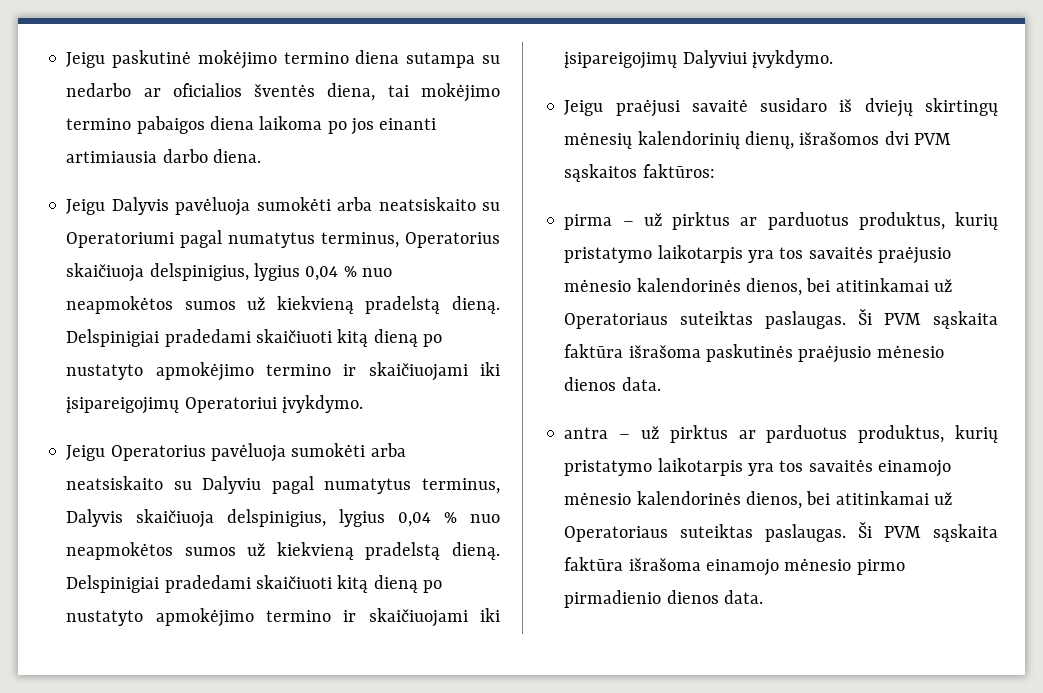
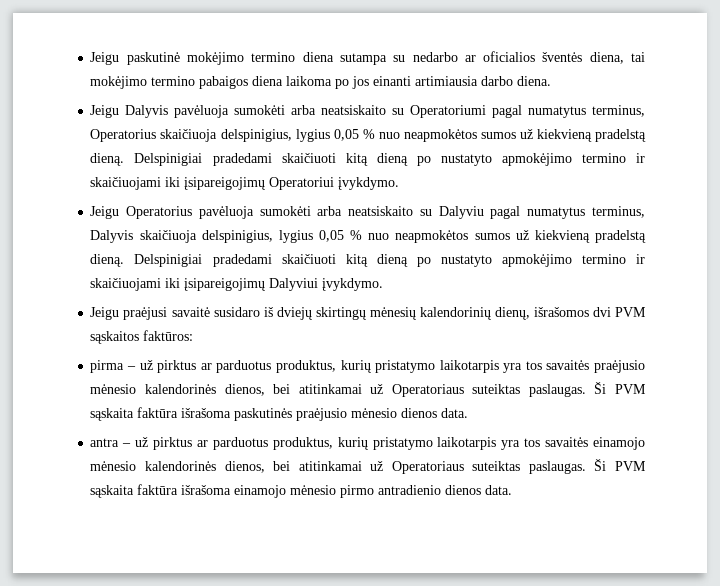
- Jeigu Dalyvis pavėluoja sumokėti arba neatsiskaito su Operatoriumi pagal numatytus terminus, Operatorius skaičiuoja delspinigius, lygius 0,04 % nuo neapmokėtos sumos už kiekvieną pradelstą dieną.
+ Jeigu Dalyvis pavėluoja sumokėti arba neatsiskaito su Operatoriumi pagal numatytus terminus, Operatorius skaičiuoja delspinigius, lygius 0,05 % nuo neapmokėtos sumos už kiekvieną pradelstą dieną.
- Jeigu Operatorius pavėluoja sumokėti arba neatsiskaito su Dalyviu pagal numatytus terminus, Dalyvis skaičiuoja delspinigius, lygius 0,04 % nuo neapmokėtos sumos už kiekvieną pradelstą dieną.
+ Jeigu Operatorius pavėluoja sumokėti arba neatsiskaito su Dalyviu pagal numatytus terminus, Dalyvis skaičiuoja delspinigius, lygius 0,05 % nuo neapmokėtos sumos už kiekvieną pradelstą dieną.
- Ši PVM sąskaita faktūra išrašoma einamojo mėnesio pirmo pirmadienio dienos data.
+ Ši PVM sąskaita faktūra išrašoma einamojo mėnesio pirmo antradienio dienos data.

